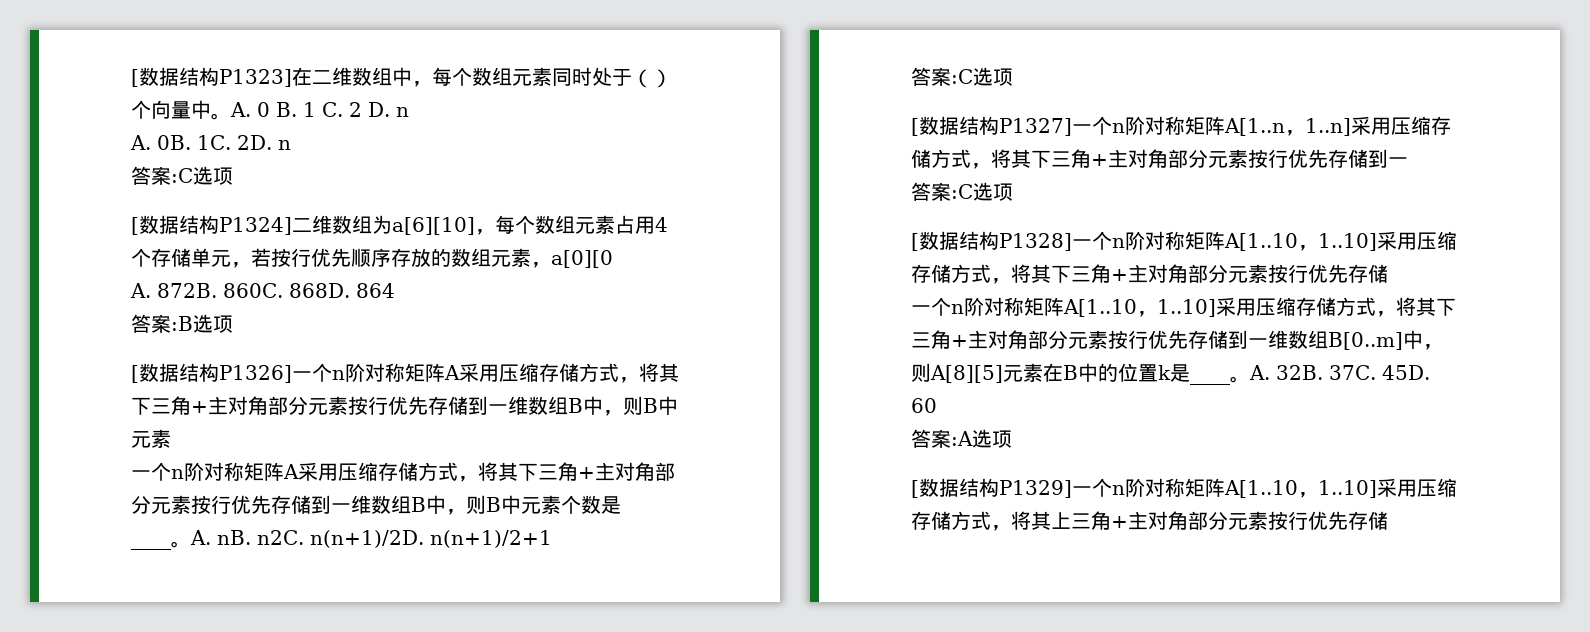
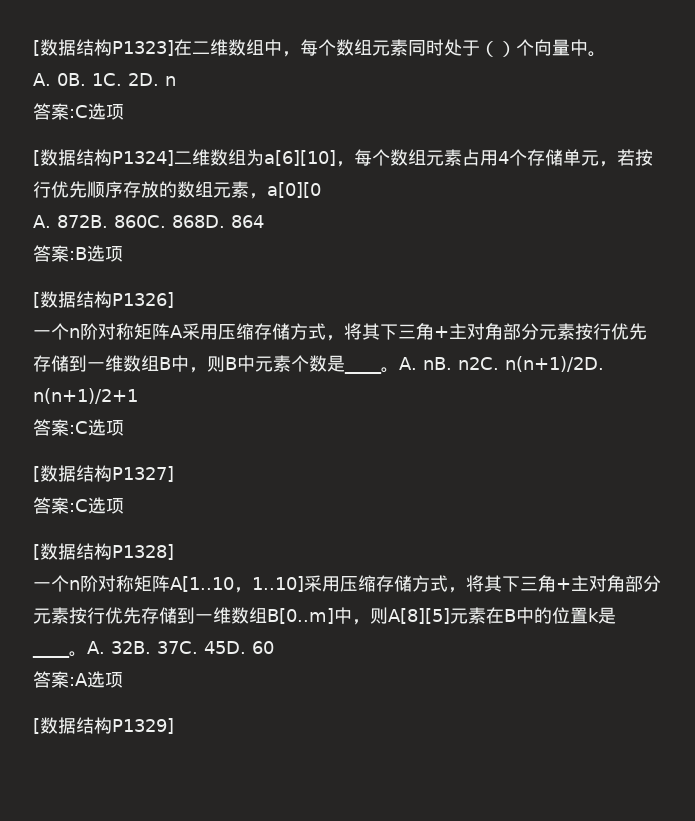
- A. 0 B. 1 C. 2 D. n
- [数据结构P1326]一个n阶对称矩阵A采用压缩存储方式，将其下三角+主对角部分元素按行优先存储到一维数组B中，则B中元素
+ [数据结构P1326]
- [数据结构P1327]一个n阶对称矩阵A[1..n，1..n]采用压缩存储方式，将其下三角+主对角部分元素按行优先存储到一
+ [数据结构P1327]
- [数据结构P1328]一个n阶对称矩阵A[1..10，1..10]采用压缩存储方式，将其下三角+主对角部分元素按行优先存储
+ [数据结构P1328]
- [数据结构P1329]一个n阶对称矩阵A[1..10，1..10]采用压缩存储方式，将其上三角+主对角部分元素按行优先存储
+ [数据结构P1329]

